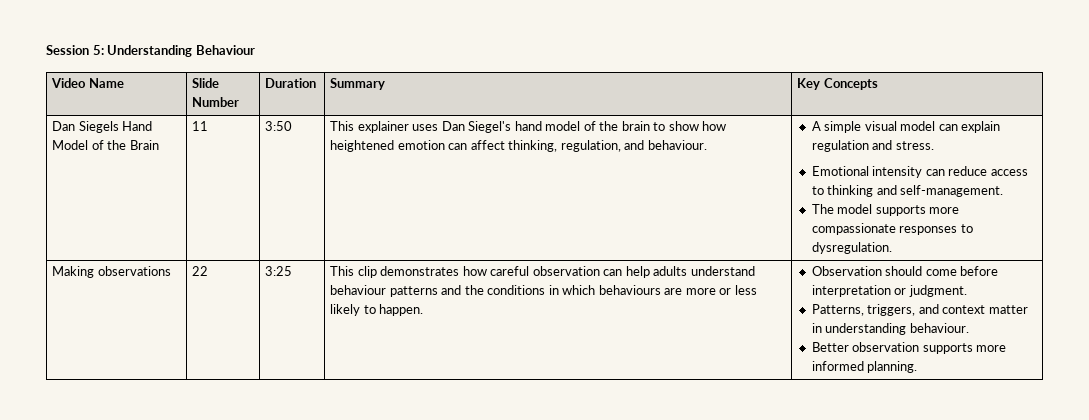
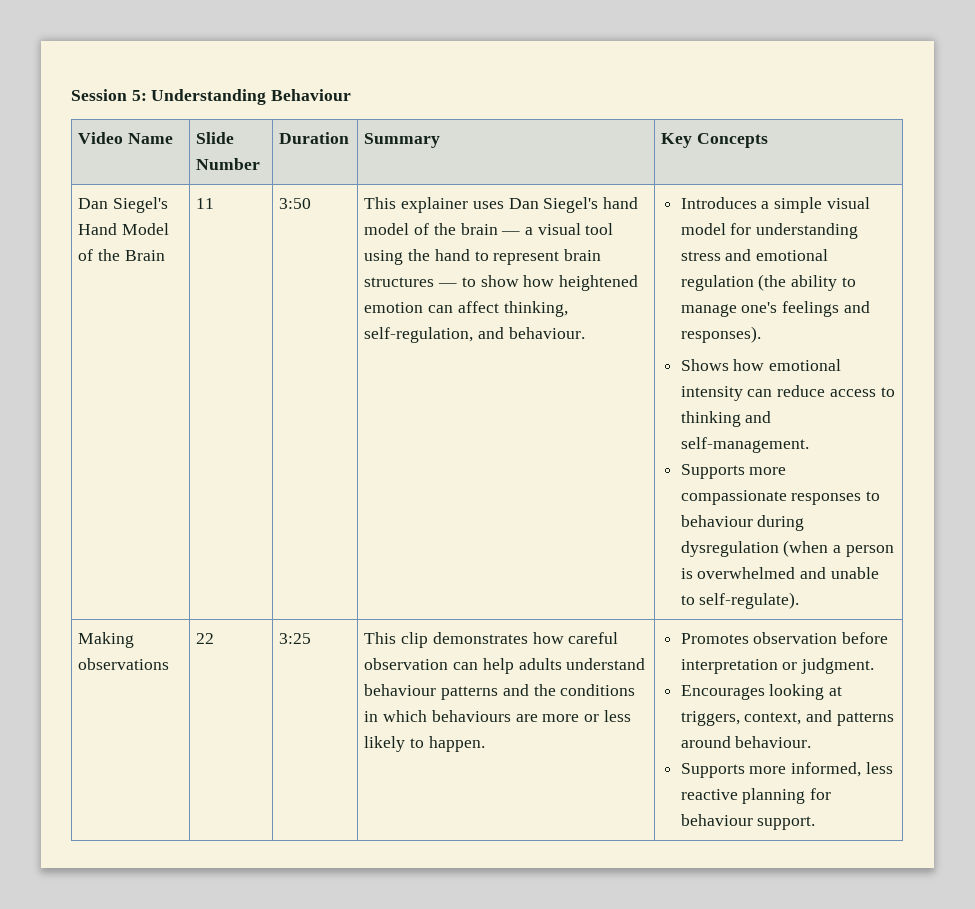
- Dan Siegels Hand Model of the Brain
+ Dan Siegel's Hand Model of the Brain
- This explainer uses Dan Siegel's hand model of the brain to show how heightened emotion can affect thinking, regulation, and behaviour.
+ This explainer uses Dan Siegel's hand model of the brain — a visual tool using the hand to represent brain structures — to show how heightened emotion can affect thinking, self-regulation, and behaviour.
- A simple visual model can explain regulation and stress.
- Emotional intensity can reduce access to thinking and self-management.
+ Introduces a simple visual model for understanding stress and emotional regulation (the ability to manage one's feelings and responses).
+ Shows how emotional intensity can reduce access to thinking and self-management.
- The model supports more compassionate responses to dysregulation.
+ Supports more compassionate responses to behaviour during dysregulation (when a person is overwhelmed and unable to self-regulate).
- Observation should come before interpretation or judgment.
+ Promotes observation before interpretation or judgment.
- Patterns, triggers, and context matter in understanding behaviour.
- Better observation supports more informed planning.
+ Encourages looking at triggers, context, and patterns around behaviour.
+ Supports more informed, less reactive planning for behaviour support.

